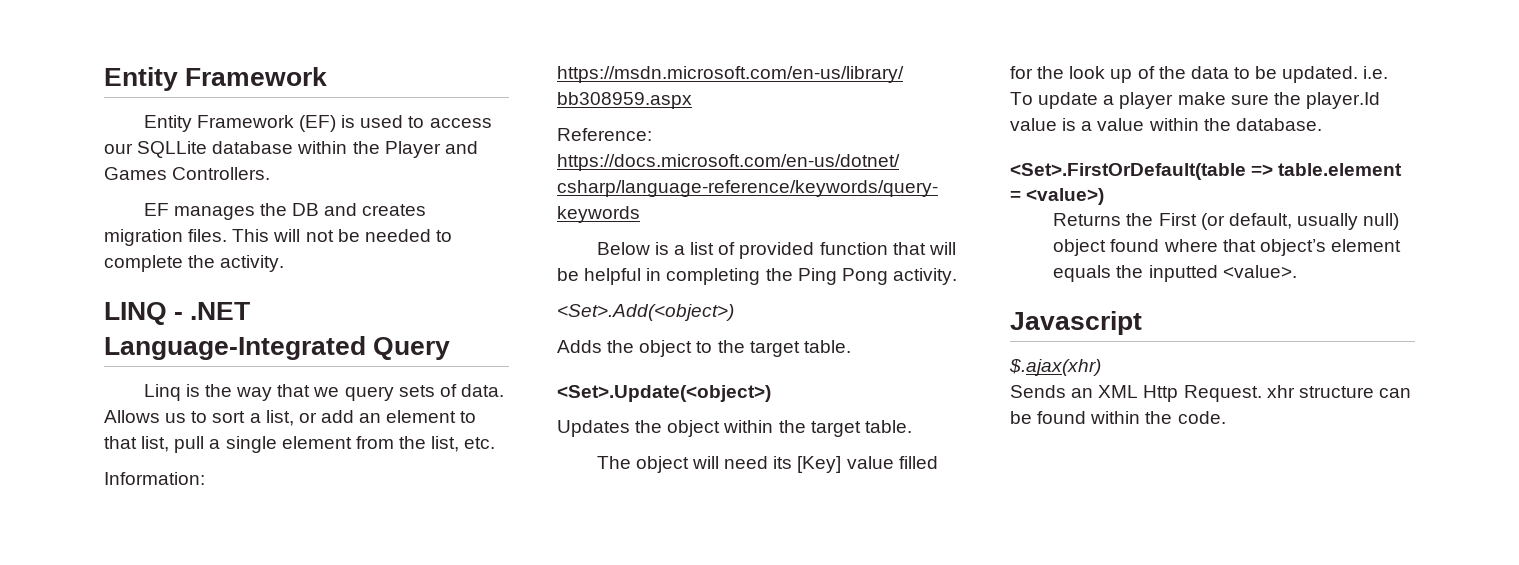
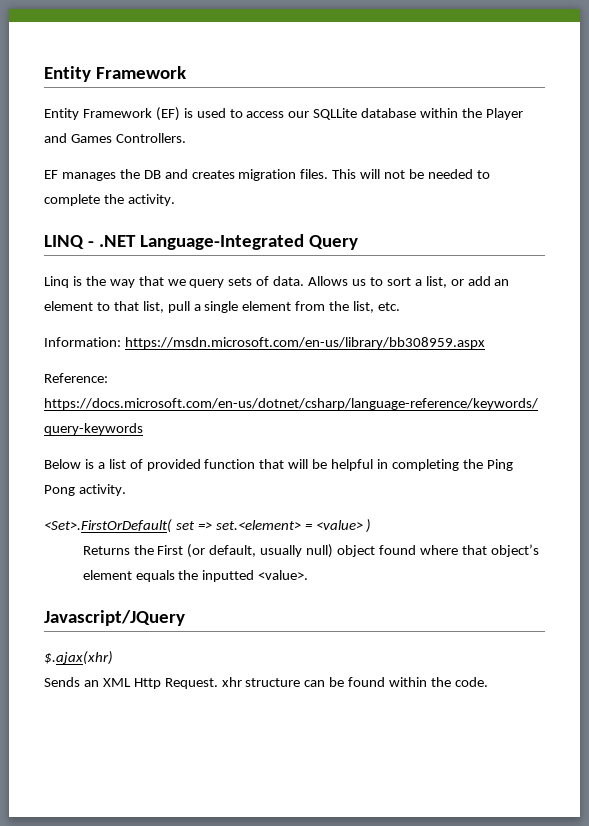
- <Set>.Add(<object>)
- Adds the object to the target table.
- <Set>.Update(<object>)
- Updates the object within the target table.
- The object will need its [Key] value filled for the look up of the data to be updated. i.e. To update a player make sure the player.Id value is a value within the database.
- <Set>.FirstOrDefault(table => table.element = <value>)
+ <Set>.FirstOrDefault( set => set.<element> = <value> )
- Javascript
+ Javascript/JQuery

